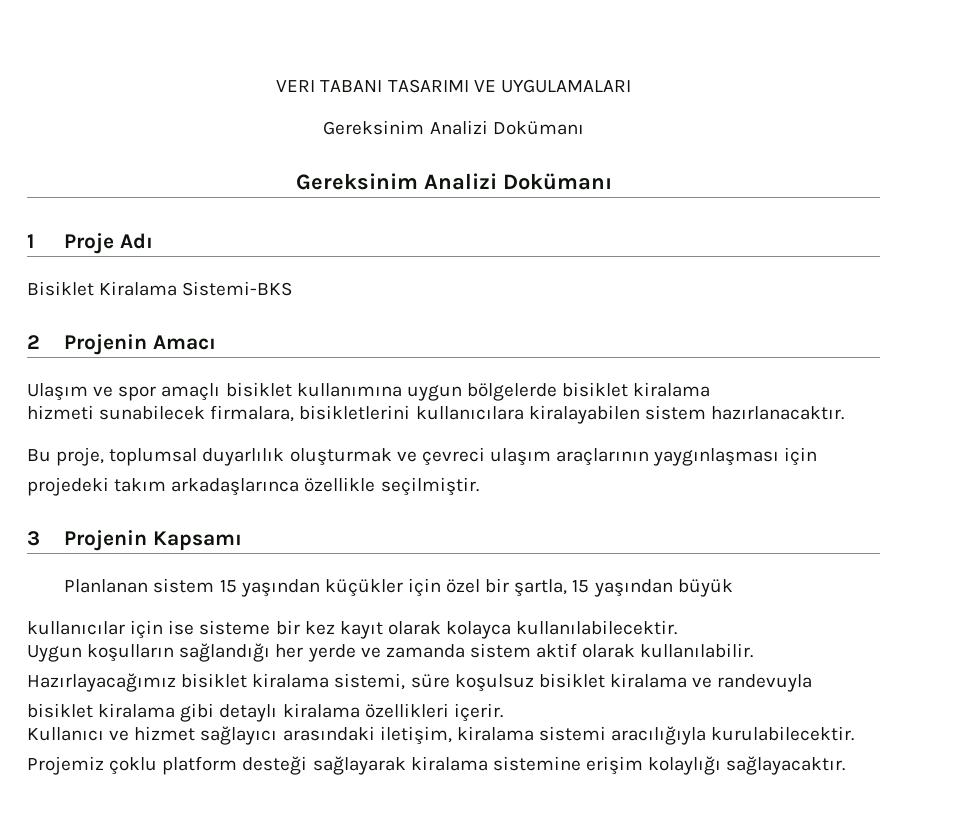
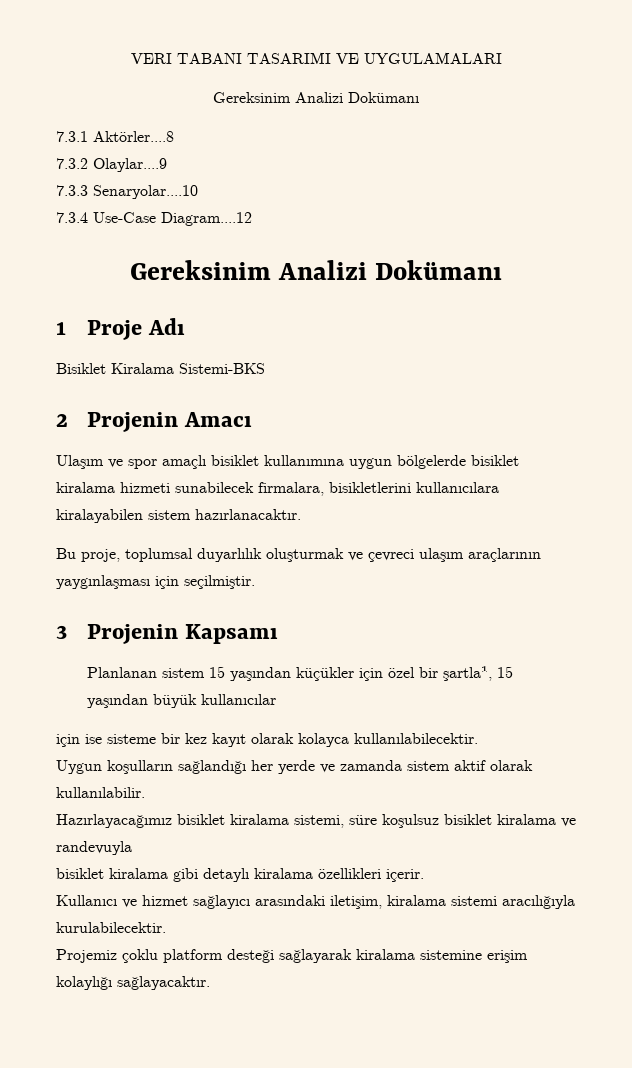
+ 7.3.1 Aktörler....8
+ 7.3.2 Olaylar....9
+ 7.3.3 Senaryolar....10
+ 7.3.4 Use-Case Diagram....12
- Ulaşım ve spor amaçlı bisiklet kullanımına uygun bölgelerde bisiklet kiralama
- hizmeti sunabilecek firmalara, bisikletlerini kullanıcılara kiralayabilen sistem hazırlanacaktır.
+ Ulaşım ve spor amaçlı bisiklet kullanımına uygun bölgelerde bisiklet kiralama hizmeti sunabilecek firmalara, bisikletlerini kullanıcılara kiralayabilen sistem hazırlanacaktır.
- Bu proje, toplumsal duyarlılık oluşturmak ve çevreci ulaşım araçlarının yaygınlaşması için
- projedeki takım arkadaşlarınca özellikle seçilmiştir.
+ Bu proje, toplumsal duyarlılık oluşturmak ve çevreci ulaşım araçlarının yaygınlaşması için seçilmiştir.
- Planlanan sistem 15 yaşından küçükler için özel bir şartla, 15 yaşından büyük
- kullanıcılar için ise sisteme bir kez kayıt olarak kolayca kullanılabilecektir.
+ Planlanan sistem 15 yaşından küçükler için özel bir şartla¹, 15 yaşından büyük kullanıcılar
+ için ise sisteme bir kez kayıt olarak kolayca kullanılabilecektir.

